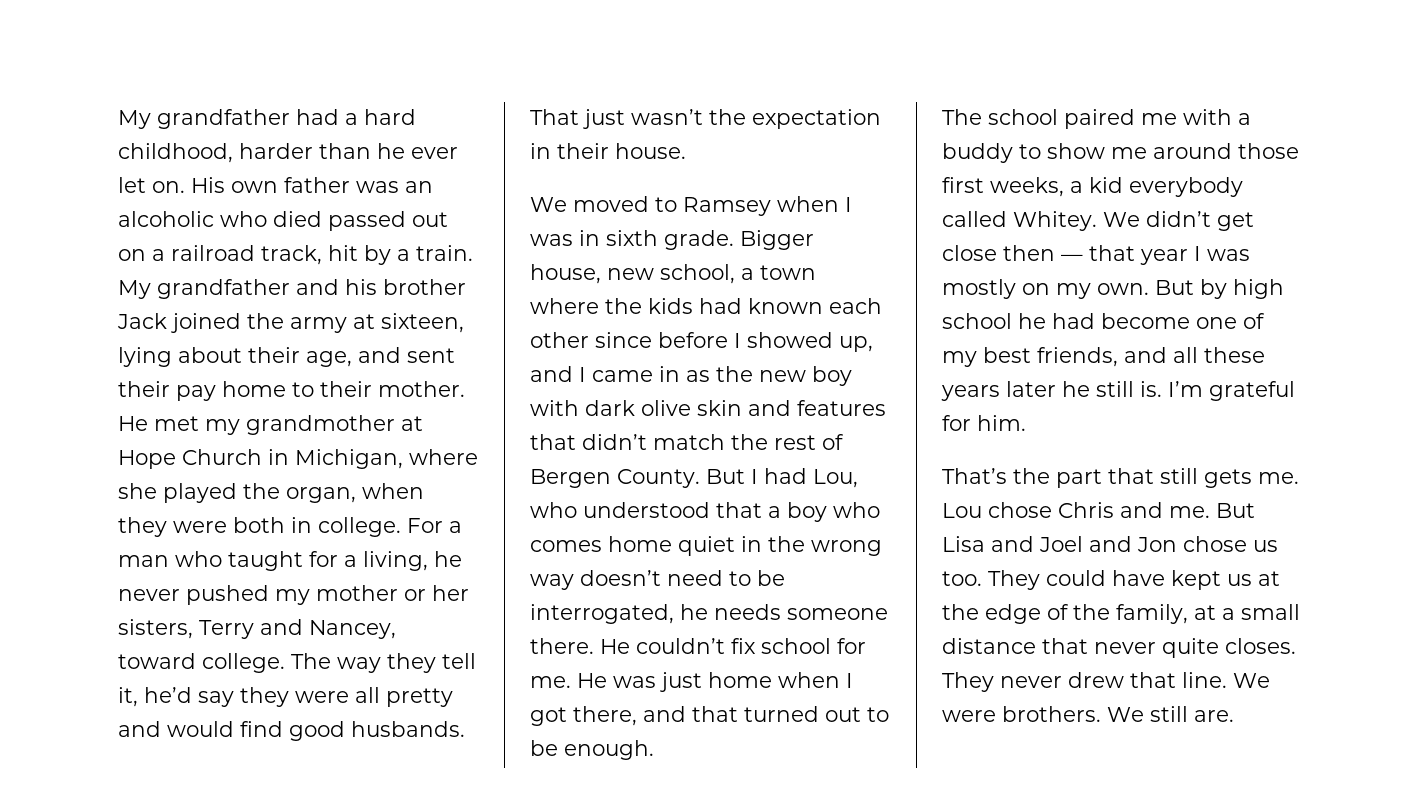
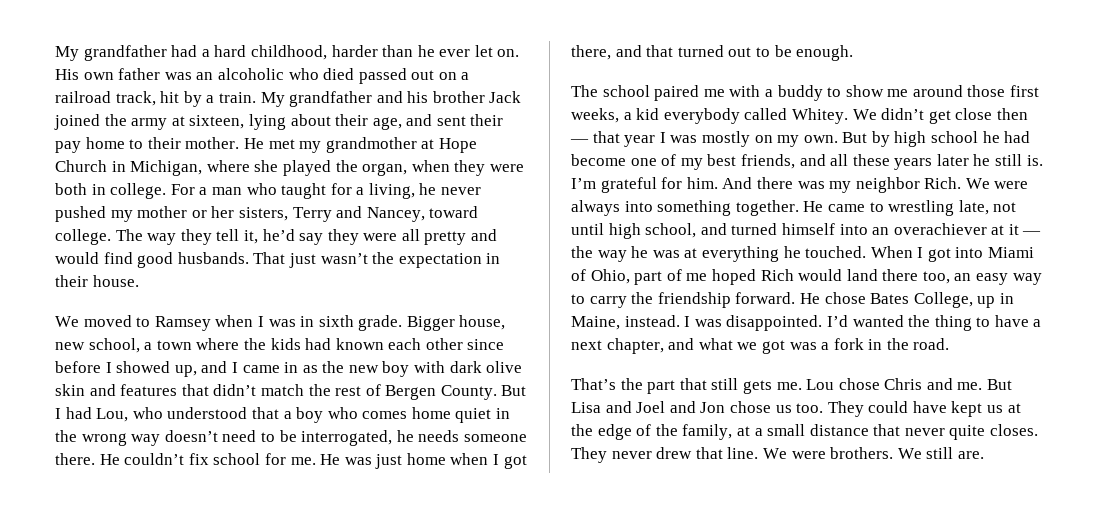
+ And there was my neighbor Rich. We were always into something together. He came to wrestling late, not until high school, and turned himself into an overachiever at it — the way he was at everything he touched. When I got into Miami of Ohio, part of me hoped Rich would land there too, an easy way to carry the friendship forward. He chose Bates College, up in Maine, instead. I was disappointed. I’d wanted the thing to have a next chapter, and what we got was a fork in the road.

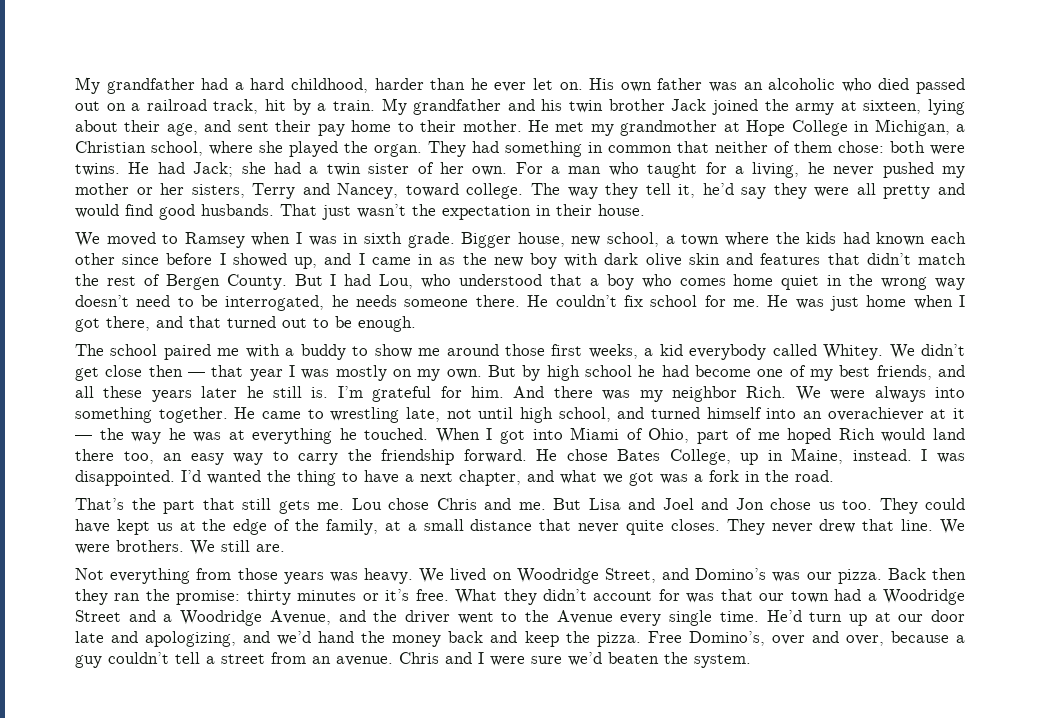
- My grandfather and his brother Jack joined the army at sixteen, lying about their age, and sent their pay home to their mother.
+ My grandfather and his twin brother Jack joined the army at sixteen, lying about their age, and sent their pay home to their mother.
- He met my grandmother at Hope Church in Michigan, where she played the organ, when they were both in college.
+ He met my grandmother at Hope College in Michigan, a Christian school, where she played the organ. They had something in common that neither of them chose: both were twins. He had Jack; she had a twin sister of her own.
+ Not everything from those years was heavy. We lived on Woodridge Street, and Domino’s was our pizza. Back then they ran the promise: thirty minutes or it’s free. What they didn’t account for was that our town had a Woodridge Street and a Woodridge Avenue, and the driver went to the Avenue every single time. He’d turn up at our door late and apologizing, and we’d hand the money back and keep the pizza. Free Domino’s, over and over, because a guy couldn’t tell a street from an avenue. Chris and I were sure we’d beaten the system.

